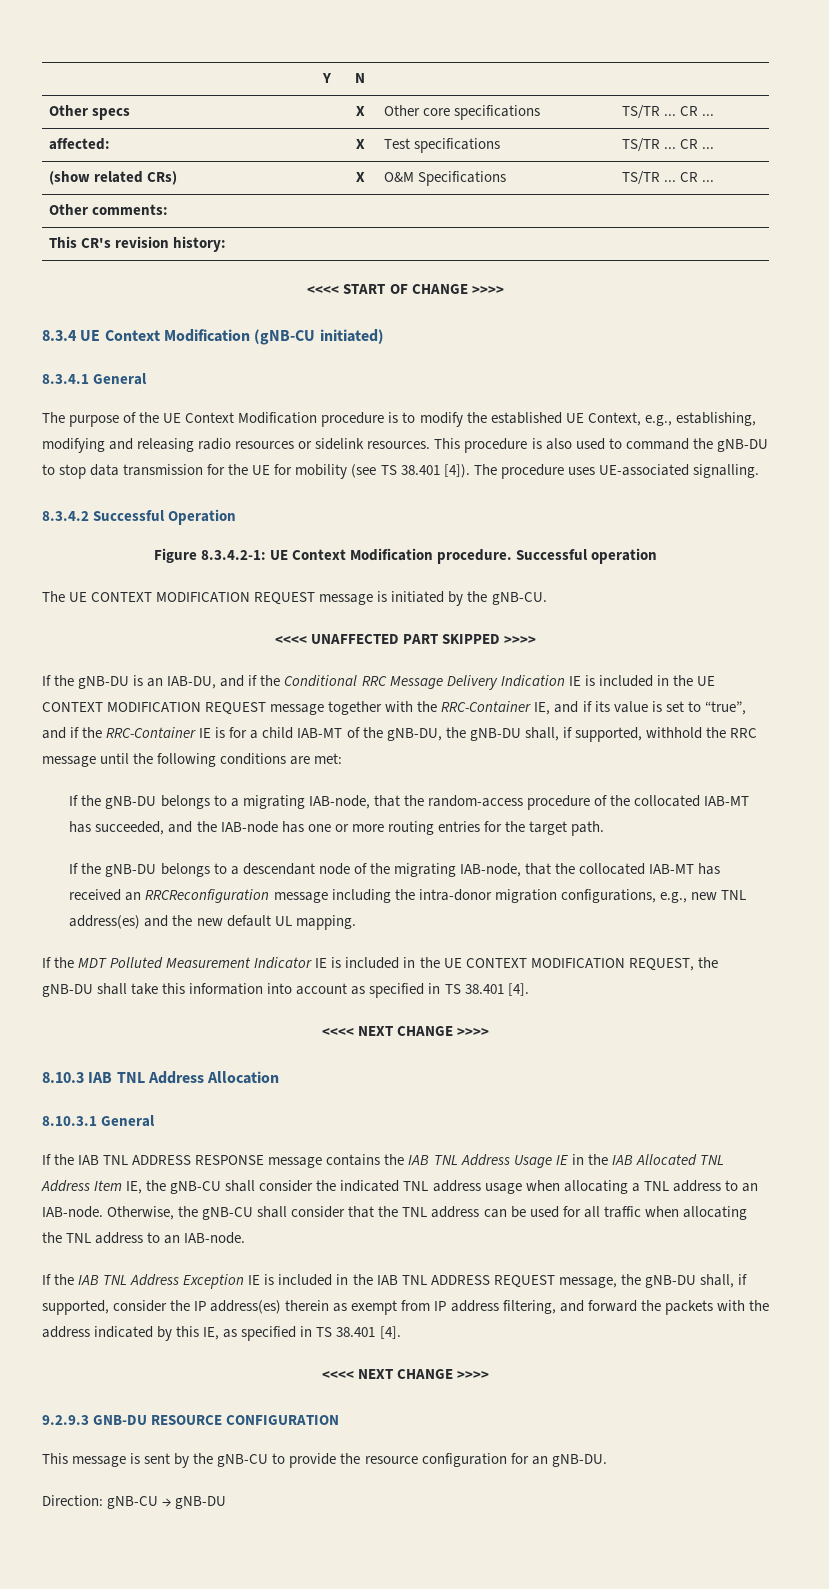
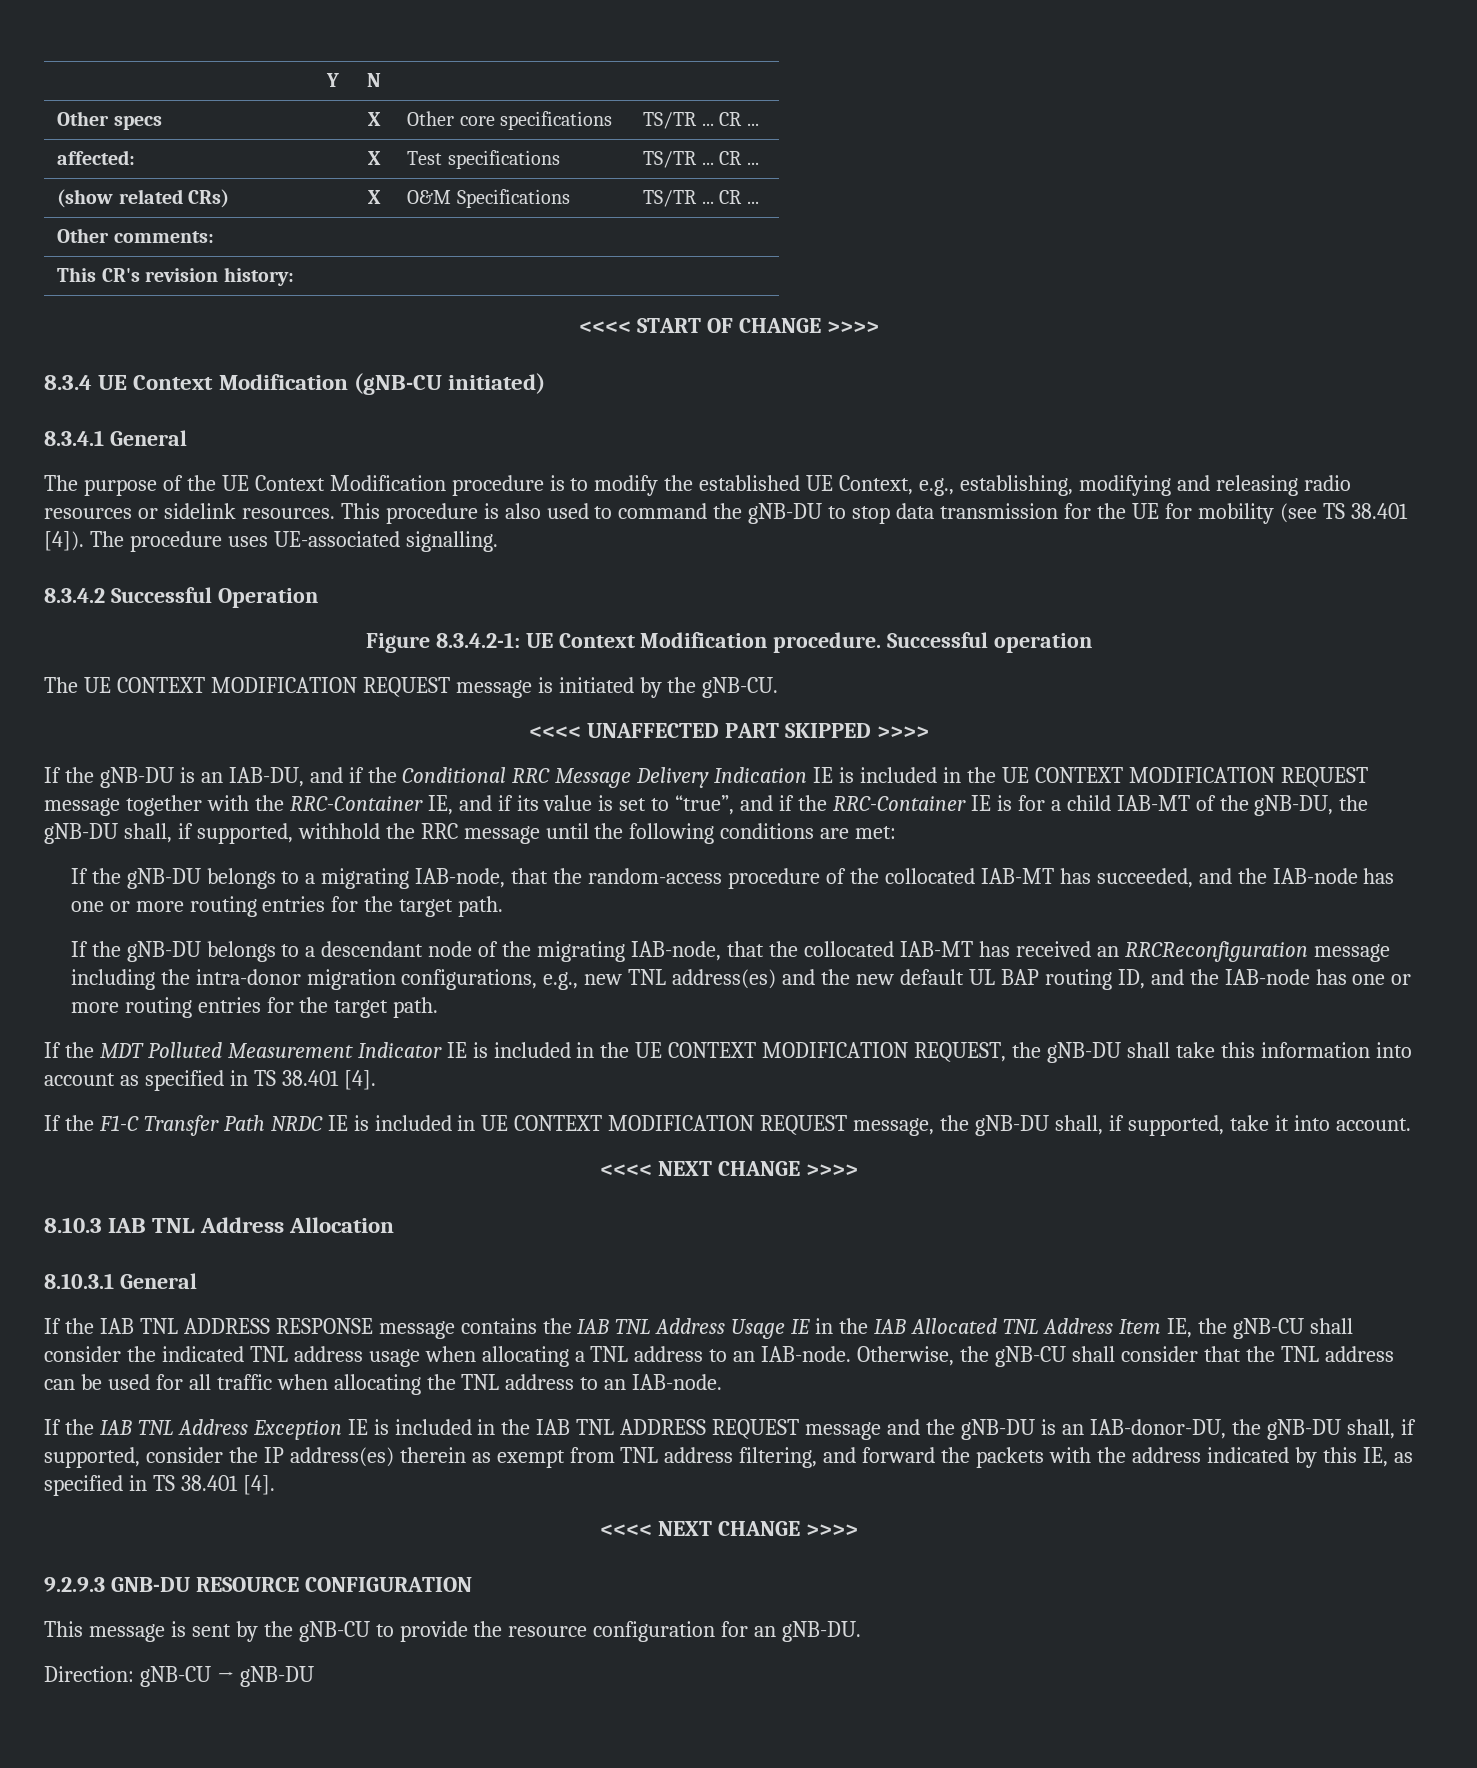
- If the gNB-DU belongs to a descendant node of the migrating IAB-node, that the collocated IAB-MT has received an RRCReconfiguration message including the intra-donor migration configurations, e.g., new TNL address(es) and the new default UL mapping.
+ If the gNB-DU belongs to a descendant node of the migrating IAB-node, that the collocated IAB-MT has received an RRCReconfiguration message including the intra-donor migration configurations, e.g., new TNL address(es) and the new default UL BAP routing ID, and the IAB-node has one or more routing entries for the target path.
+ If the F1-C Transfer Path NRDC IE is included in UE CONTEXT MODIFICATION REQUEST message, the gNB-DU shall, if supported, take it into account.
- If the IAB TNL Address Exception IE is included in the IAB TNL ADDRESS REQUEST message, the gNB-DU shall, if supported, consider the IP address(es) therein as exempt from IP address filtering, and forward the packets with the address indicated by this IE, as specified in TS 38.401 [4].
+ If the IAB TNL Address Exception IE is included in the IAB TNL ADDRESS REQUEST message and the gNB-DU is an IAB-donor-DU, the gNB-DU shall, if supported, consider the IP address(es) therein as exempt from TNL address filtering, and forward the packets with the address indicated by this IE, as specified in TS 38.401 [4].

